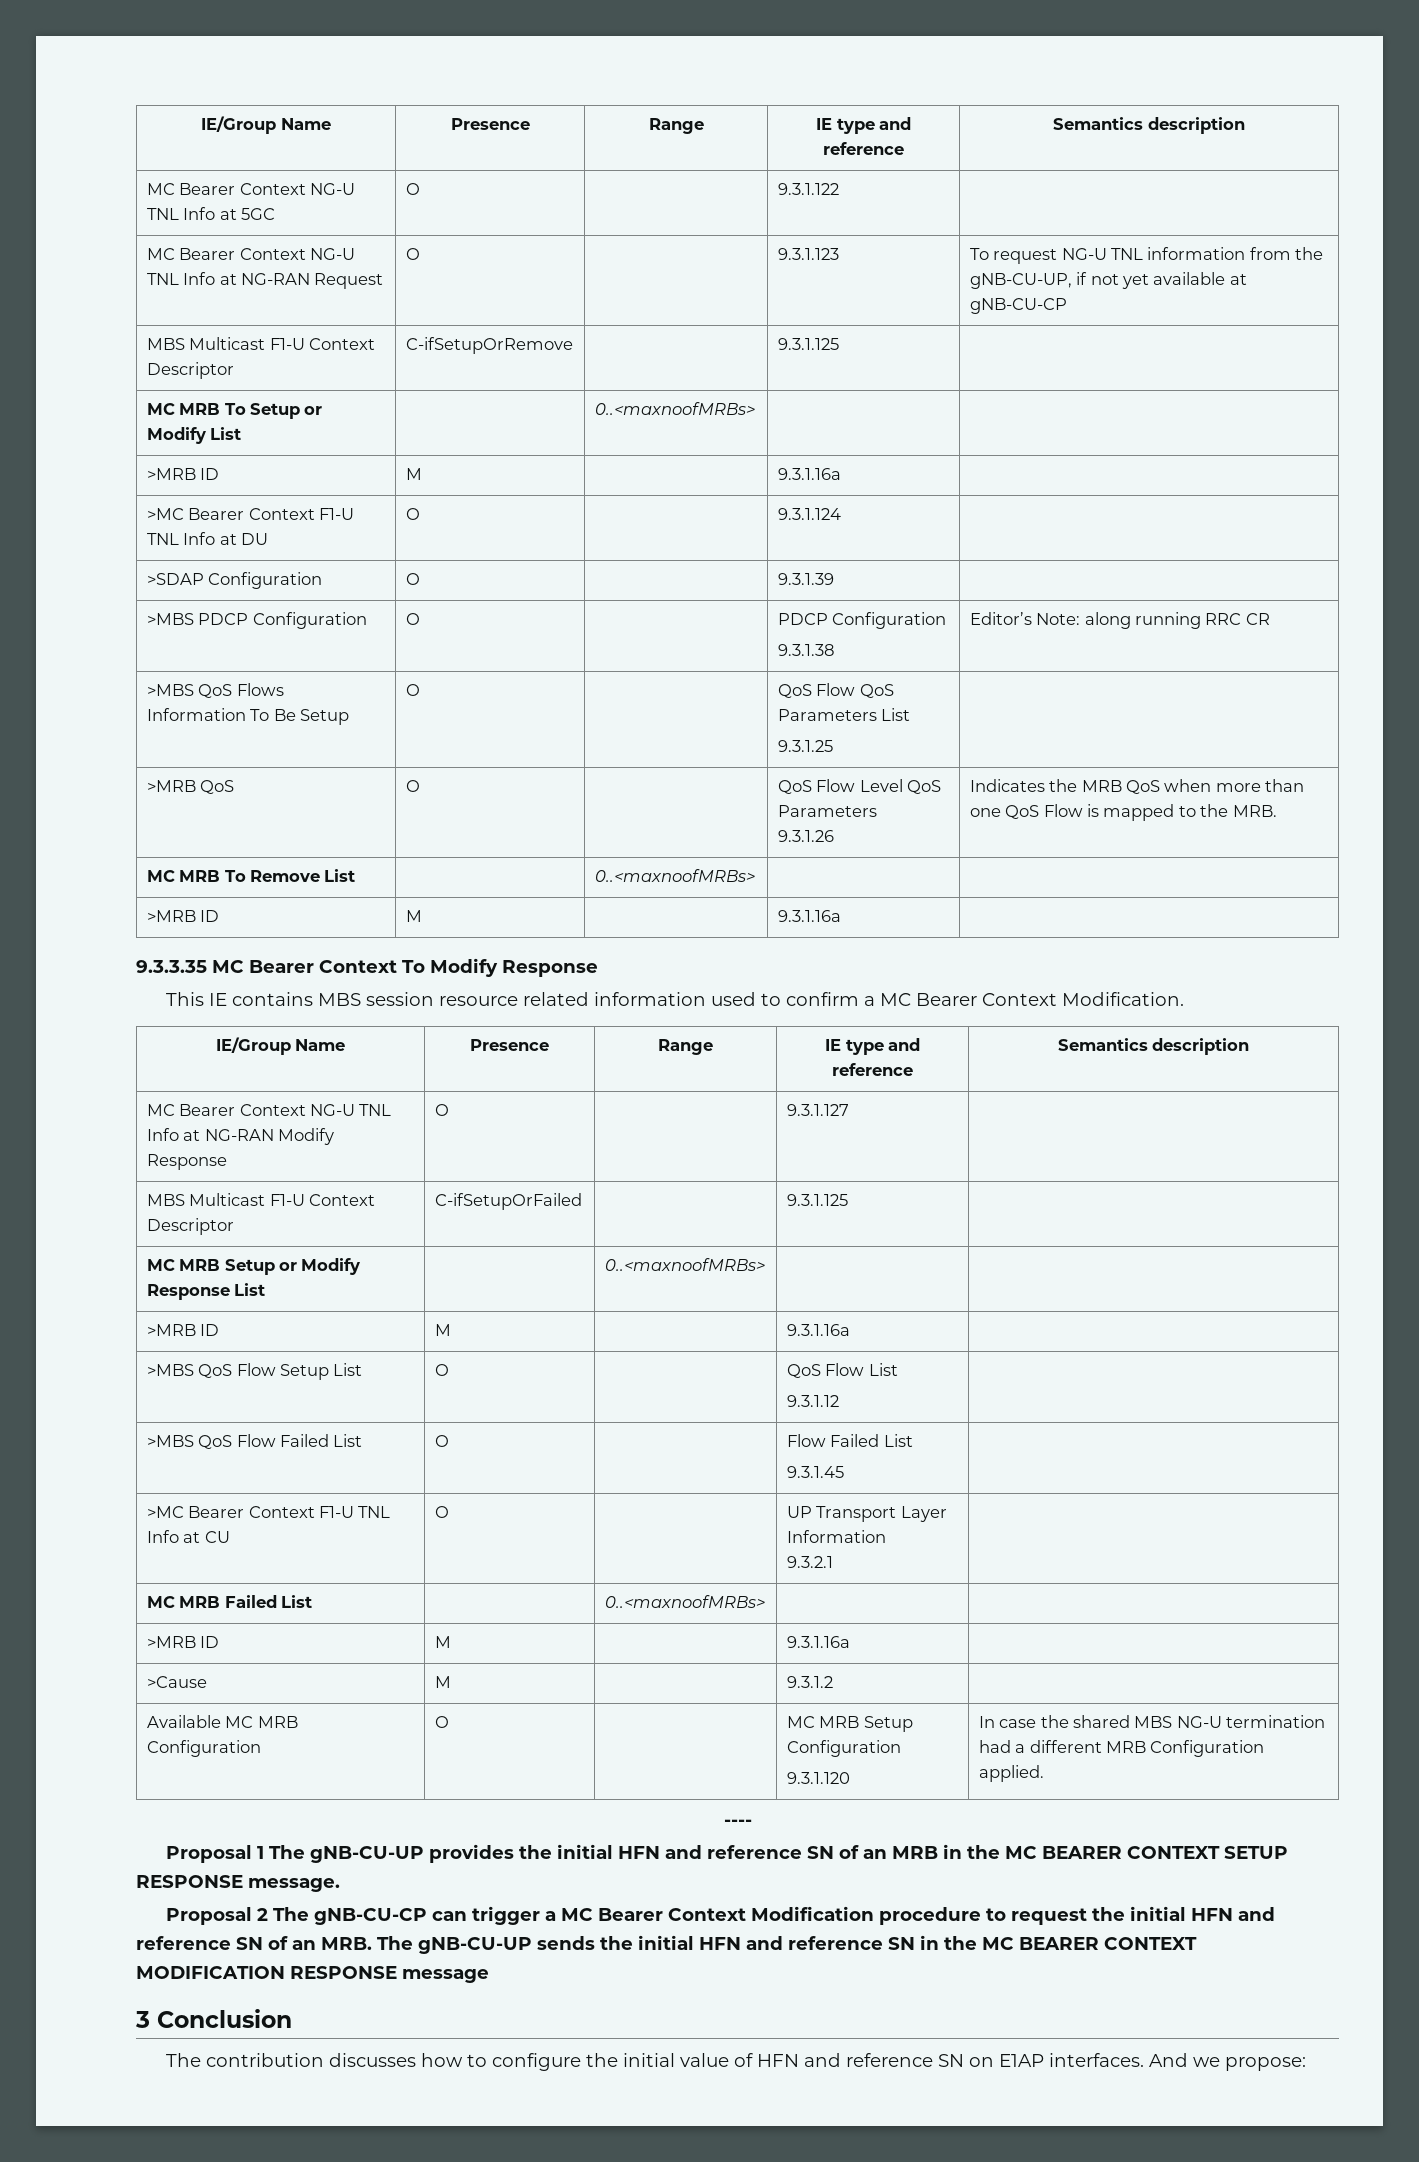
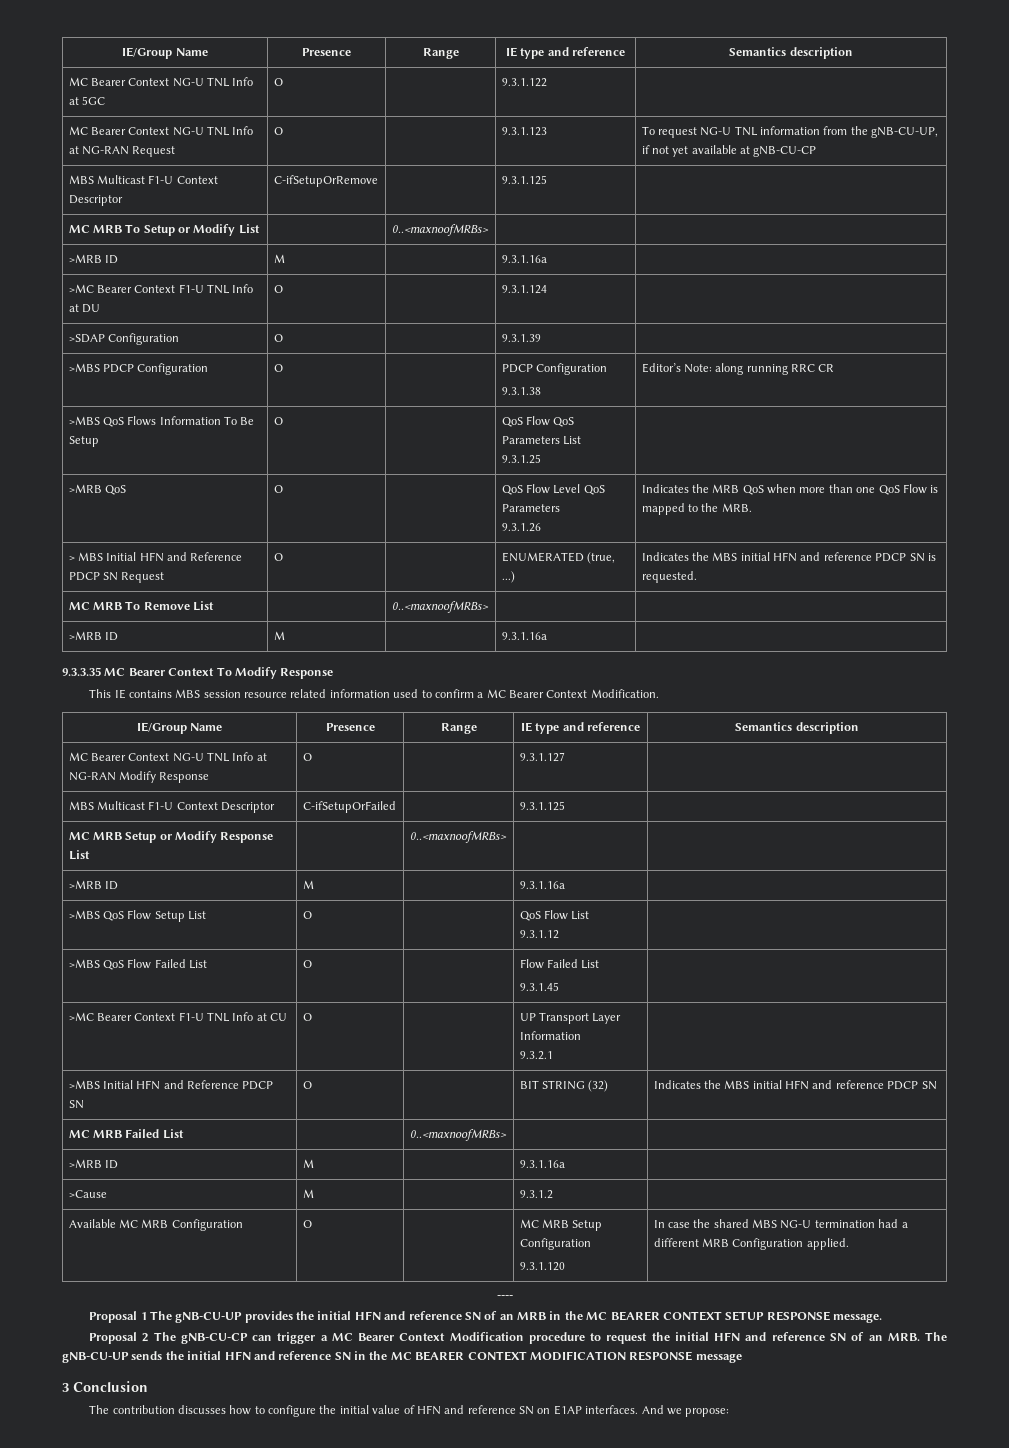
+ > MBS Initial HFN and Reference PDCP SN Request | O | | ENUMERATED (true, ...) | Indicates the MBS initial HFN and reference PDCP SN is requested.
+ >MBS Initial HFN and Reference PDCP SN | O | | BIT STRING (32) | Indicates the MBS initial HFN and reference PDCP SN

